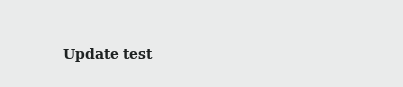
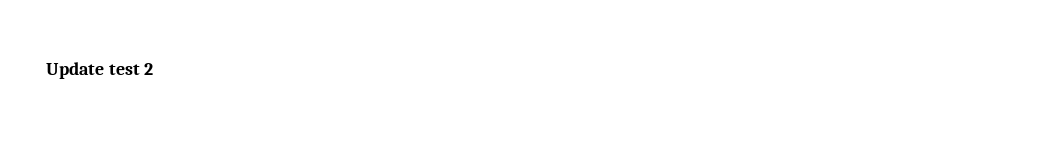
- Update test
+ Update test 2

